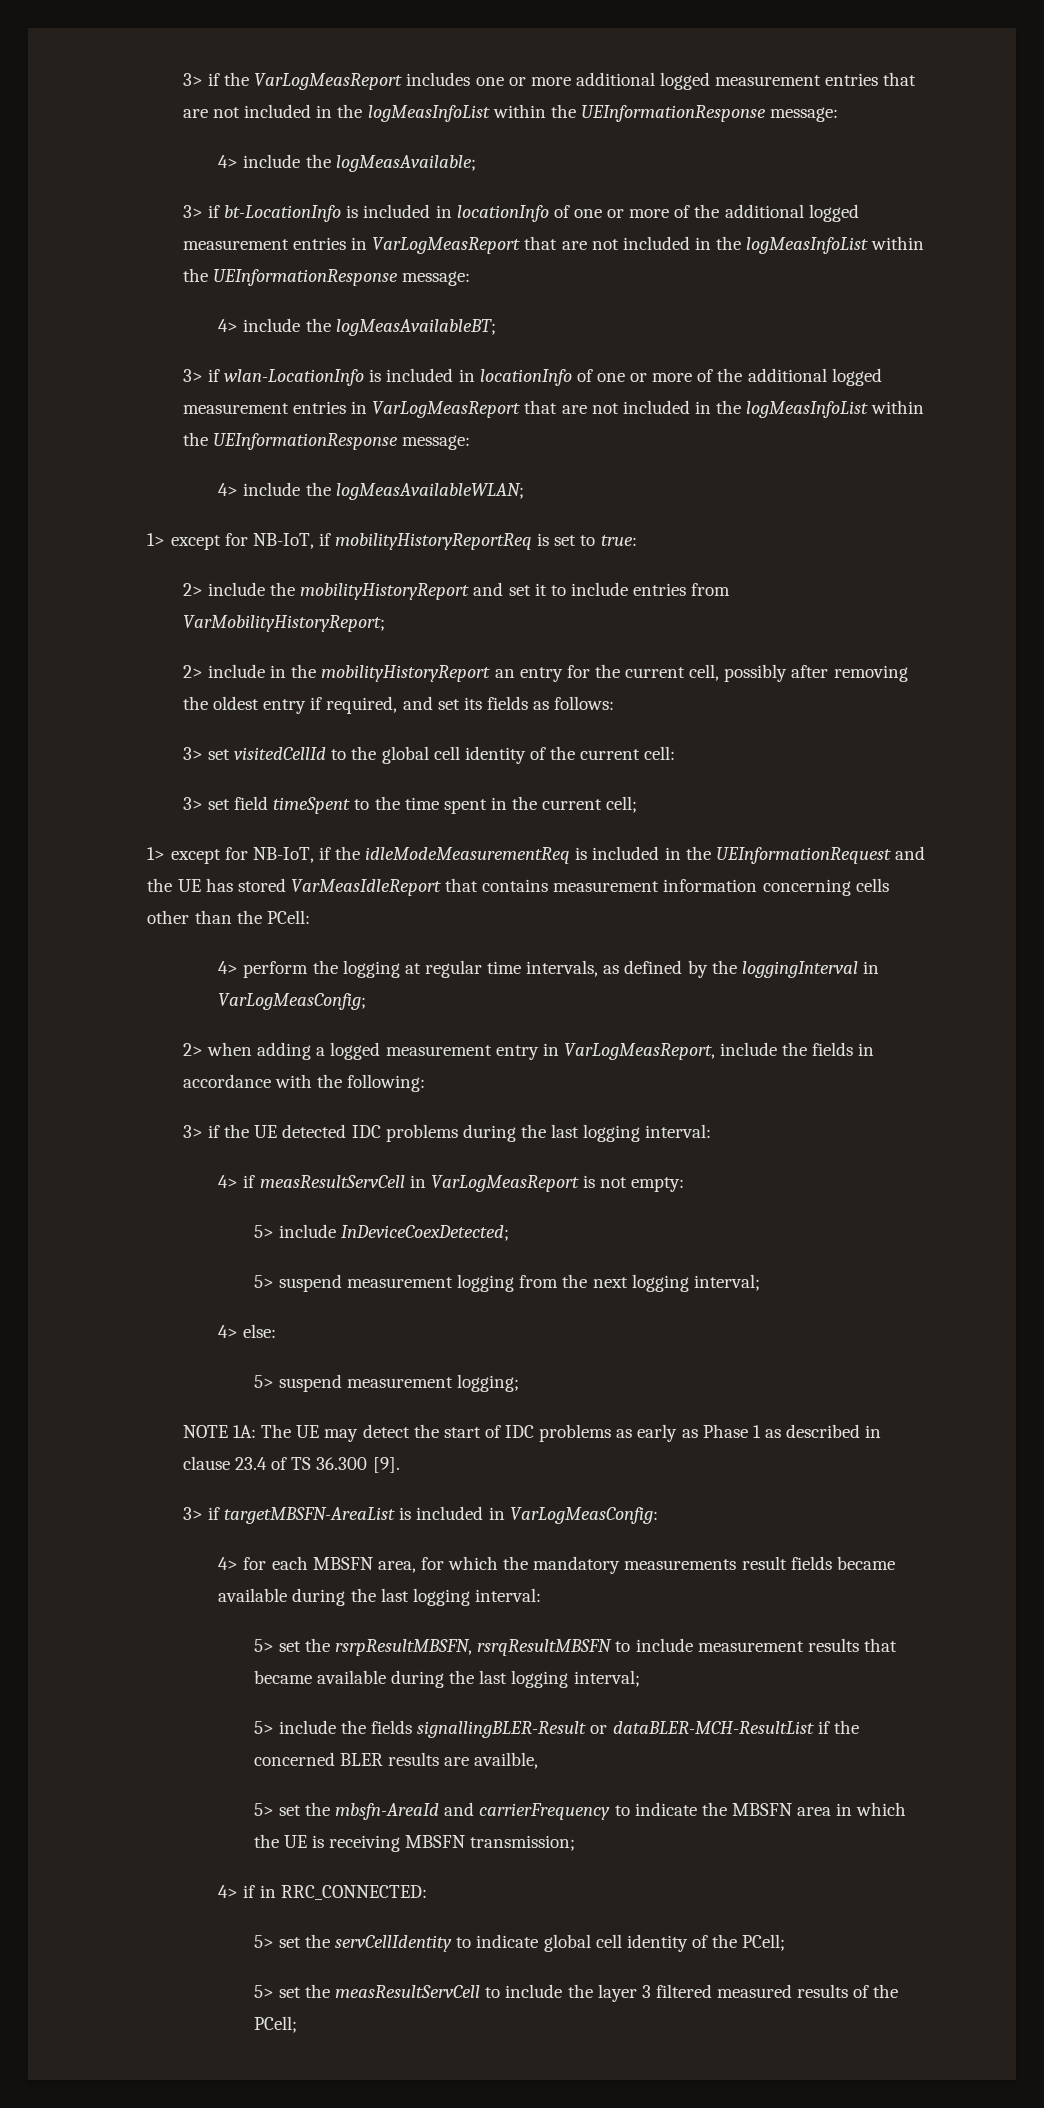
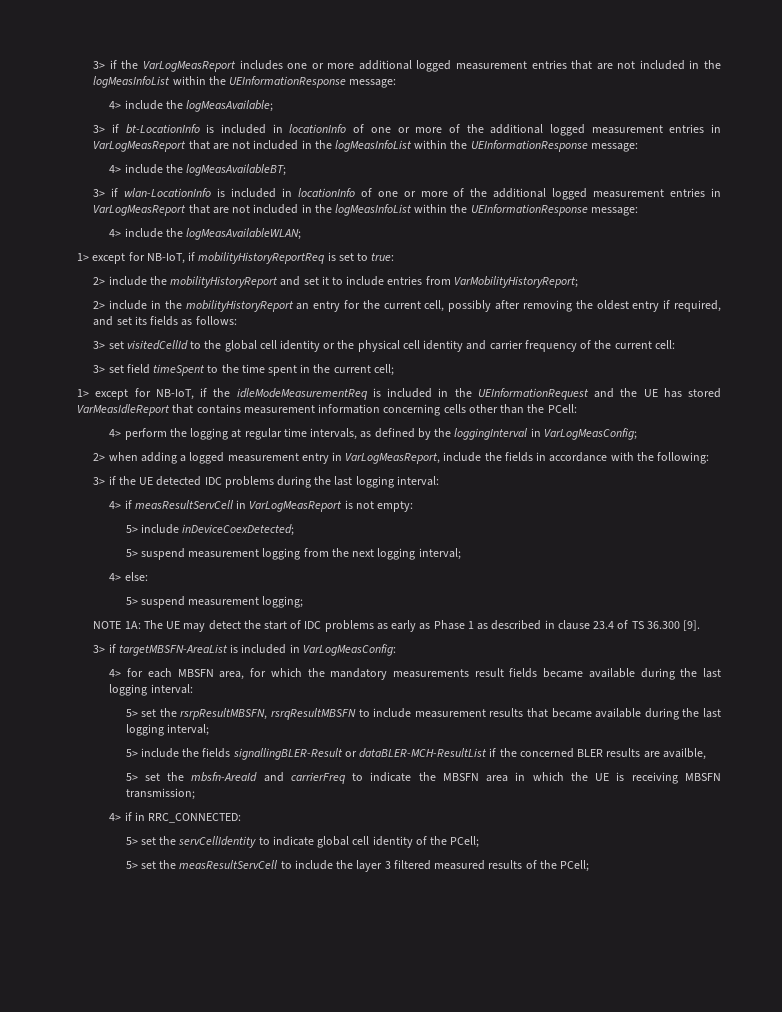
- 3> set visitedCellId to the global cell identity of the current cell:
+ 3> set visitedCellId to the global cell identity or the physical cell identity and carrier frequency of the current cell:
- 5> include InDeviceCoexDetected;
+ 5> include inDeviceCoexDetected;
- 5> set the mbsfn-AreaId and carrierFrequency to indicate the MBSFN area in which the UE is receiving MBSFN transmission;
+ 5> set the mbsfn-AreaId and carrierFreq to indicate the MBSFN area in which the UE is receiving MBSFN transmission;

